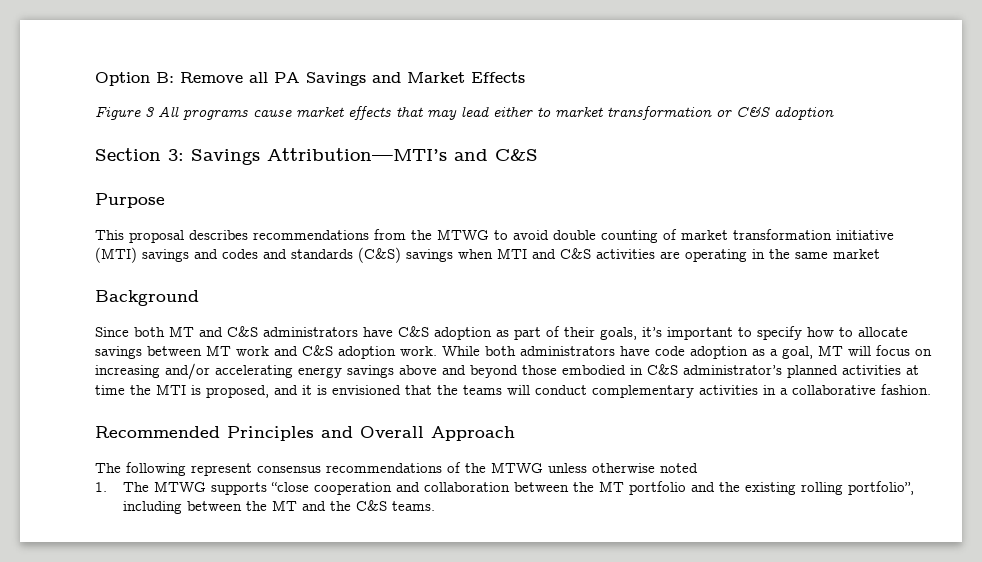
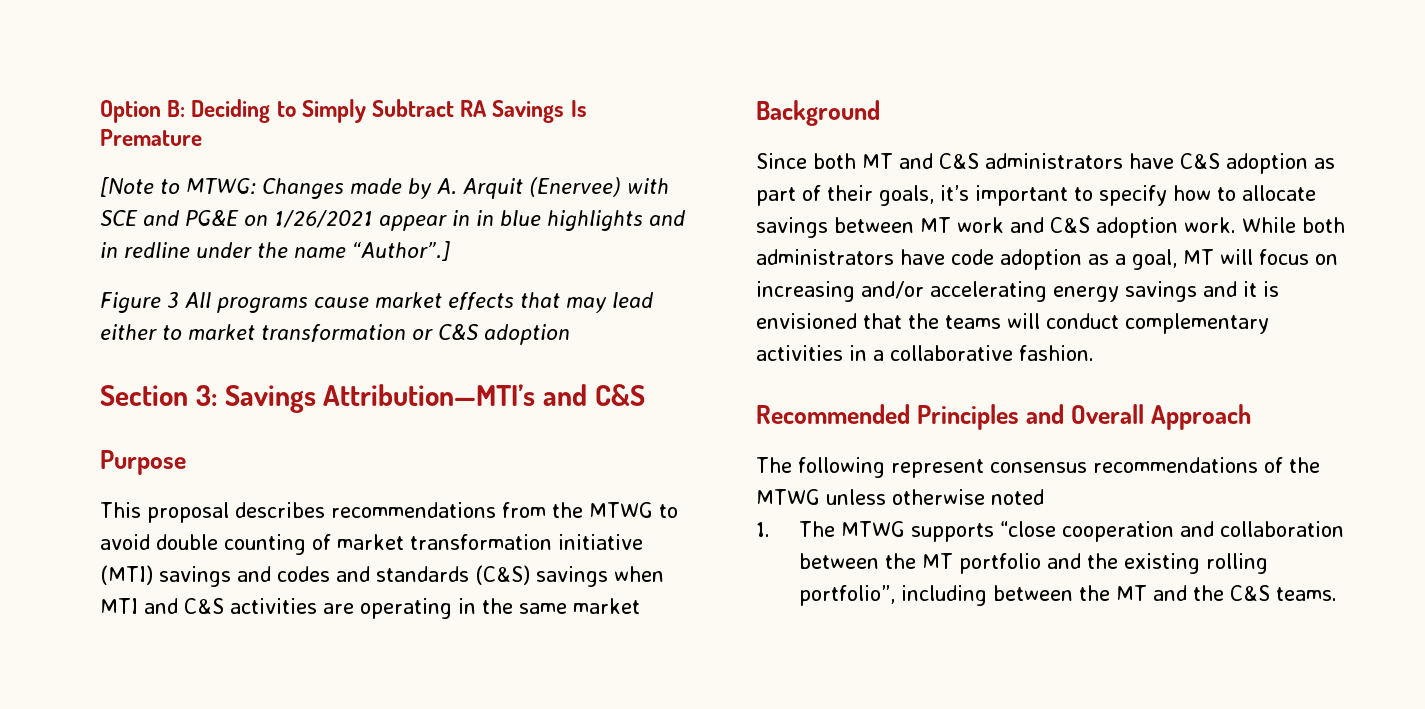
- Option B: Remove all PA Savings and Market Effects
+ Option B: Deciding to Simply Subtract RA Savings Is Premature
+ [Note to MTWG: Changes made by A. Arquit (Enervee) with SCE and PG&E on 1/26/2021 appear in in blue highlights and in redline under the name “Author”.]
- While both administrators have code adoption as a goal, MT will focus on increasing and/or accelerating energy savings above and beyond those embodied in C&S administrator’s planned activities at time the MTI is proposed, and it is envisioned that the teams will conduct complementary activities in a collaborative fashion.
+ While both administrators have code adoption as a goal, MT will focus on increasing and/or accelerating energy savings and it is envisioned that the teams will conduct complementary activities in a collaborative fashion.

